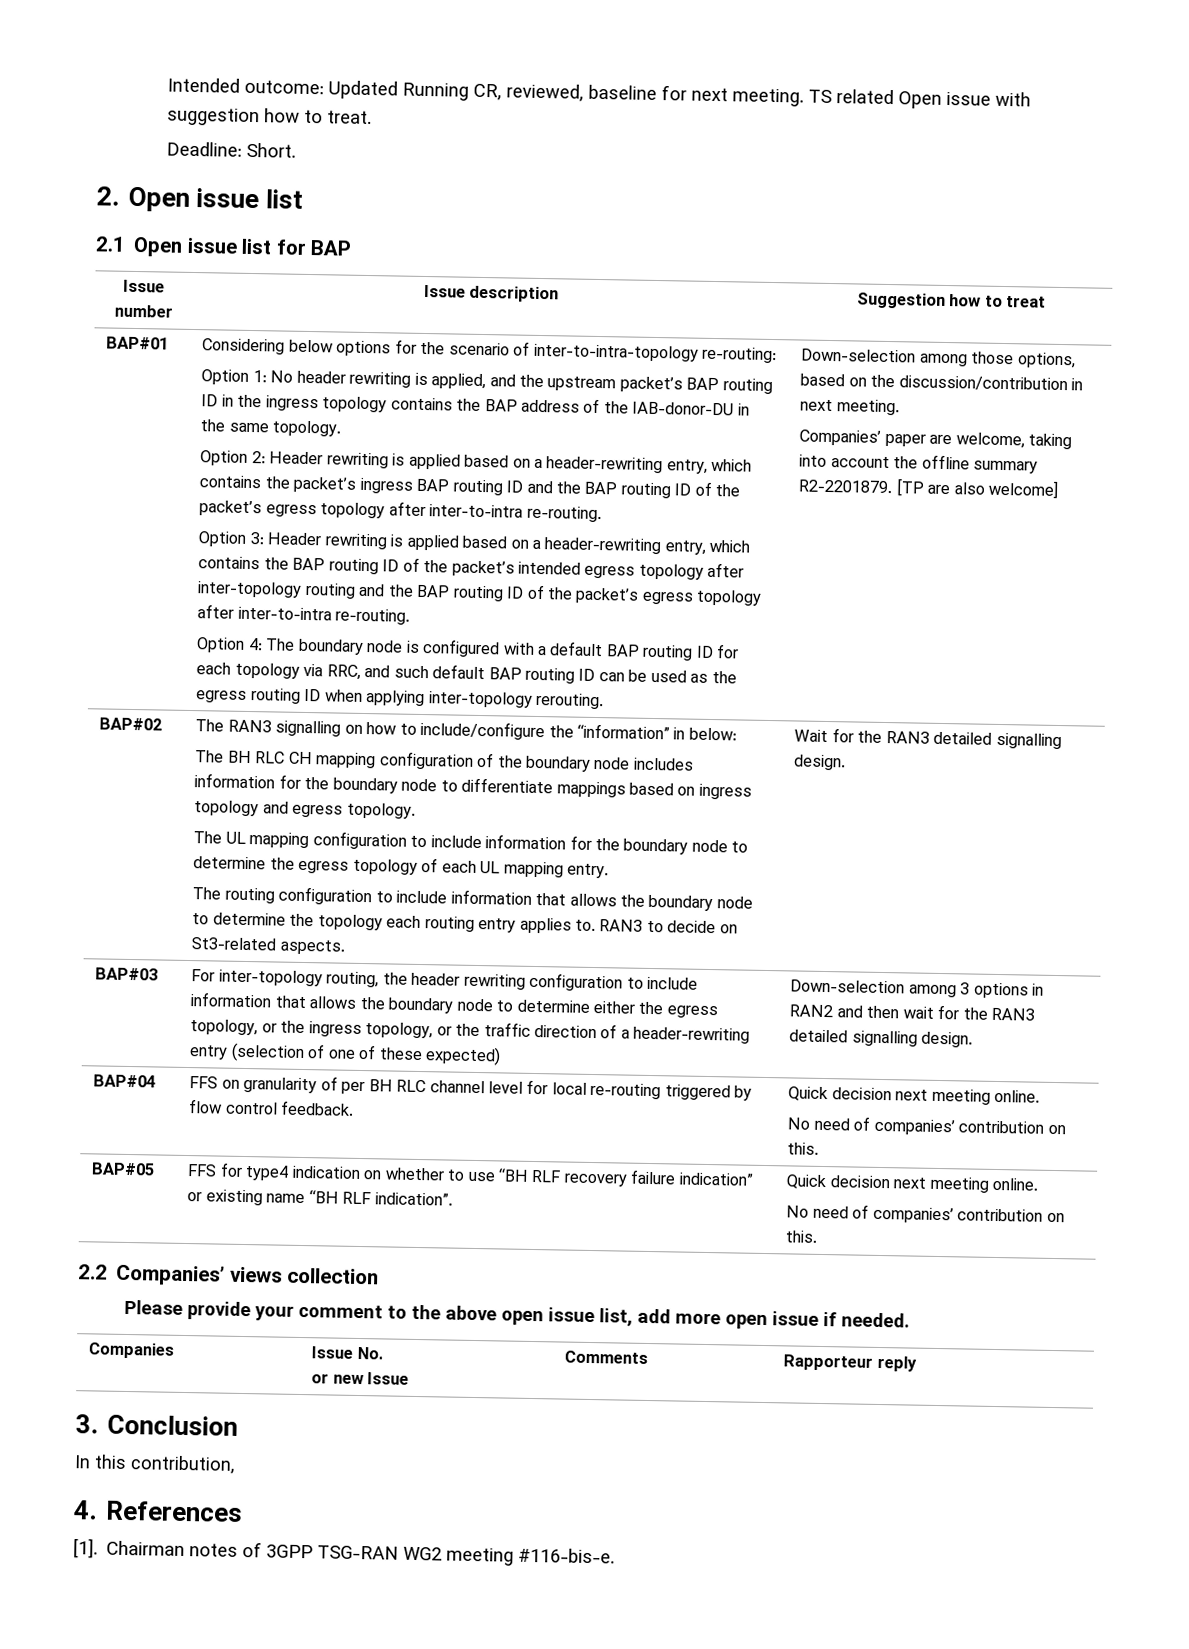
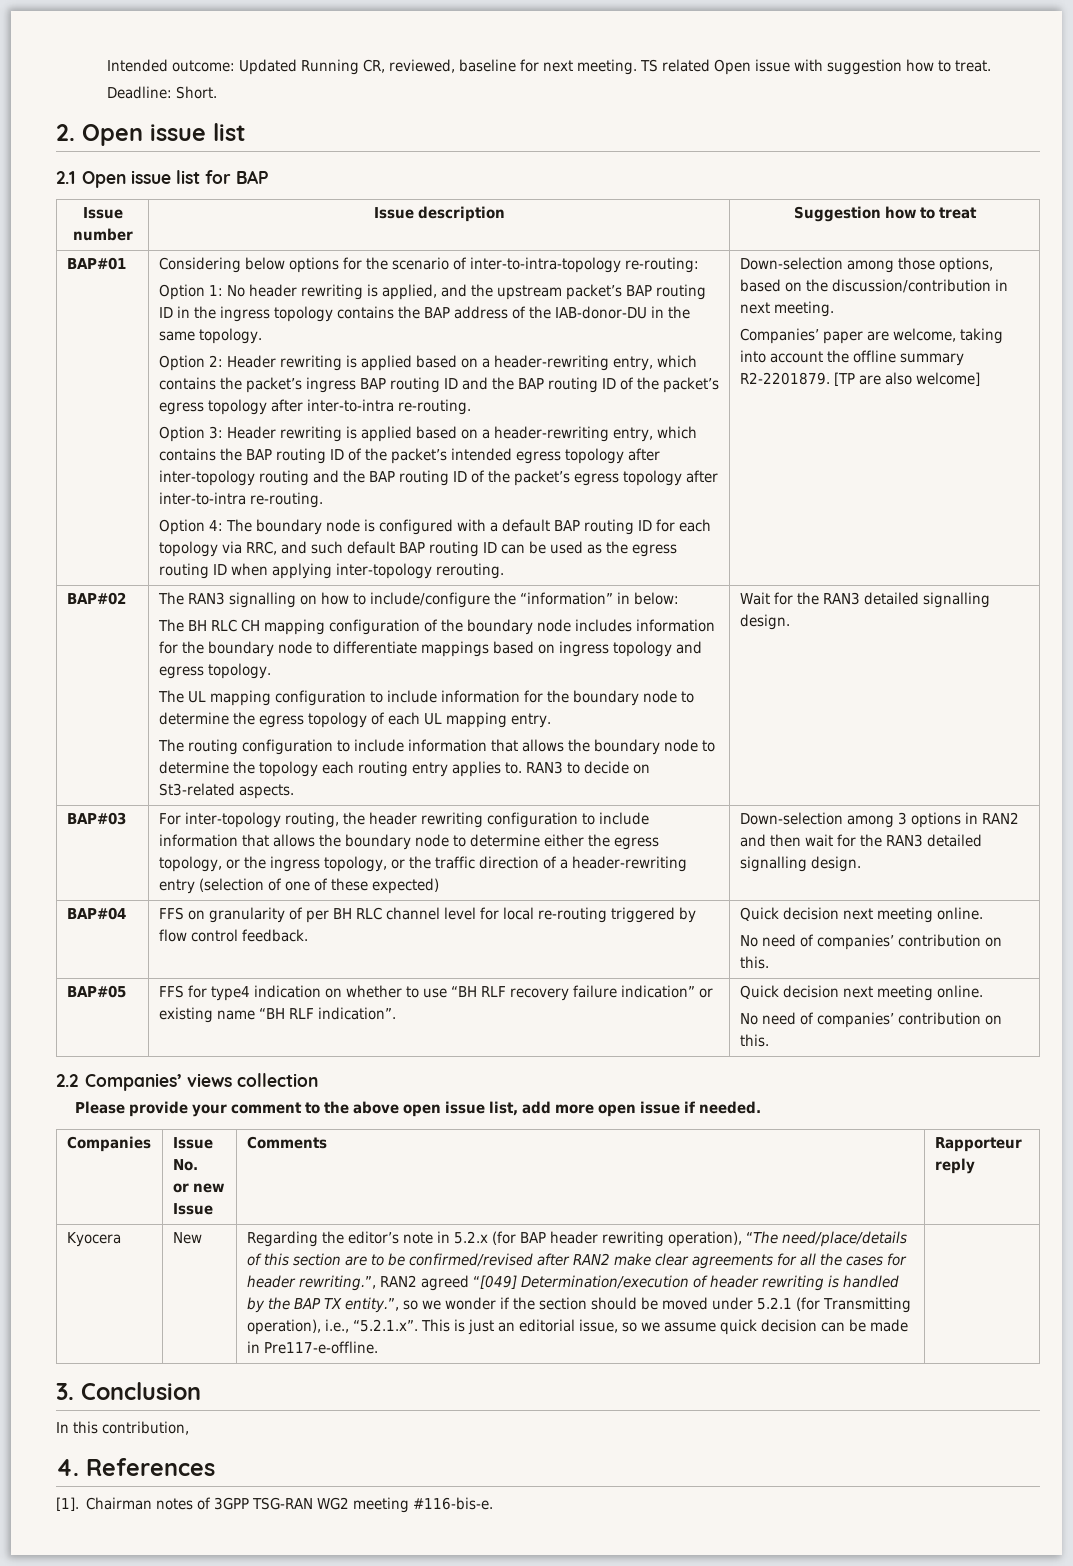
+ Kyocera | New | Regarding the editor’s note in 5.2.x (for BAP header rewriting operation), “The need/place/details of this section are to be confirmed/revised after RAN2 make clear agreements for all the cases for header rewriting.”, RAN2 agreed “[049] Determination/execution of header rewriting is handled by the BAP TX entity.”, so we wonder if the section should be moved under 5.2.1 (for Transmitting operation), i.e., “5.2.1.x”. This is just an editorial issue, so we assume quick decision can be made in Pre117-e-offline.

